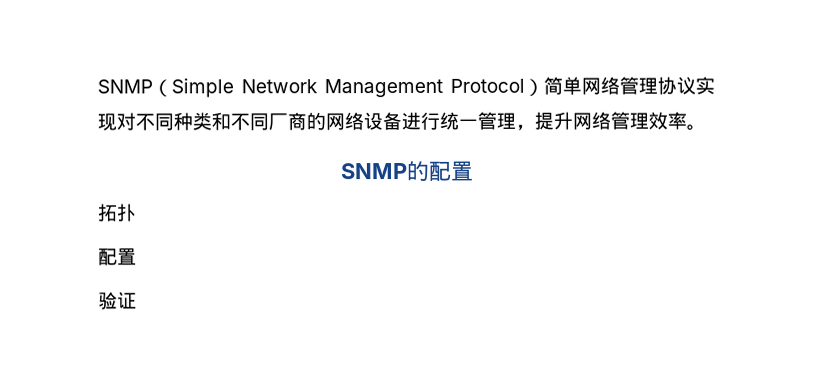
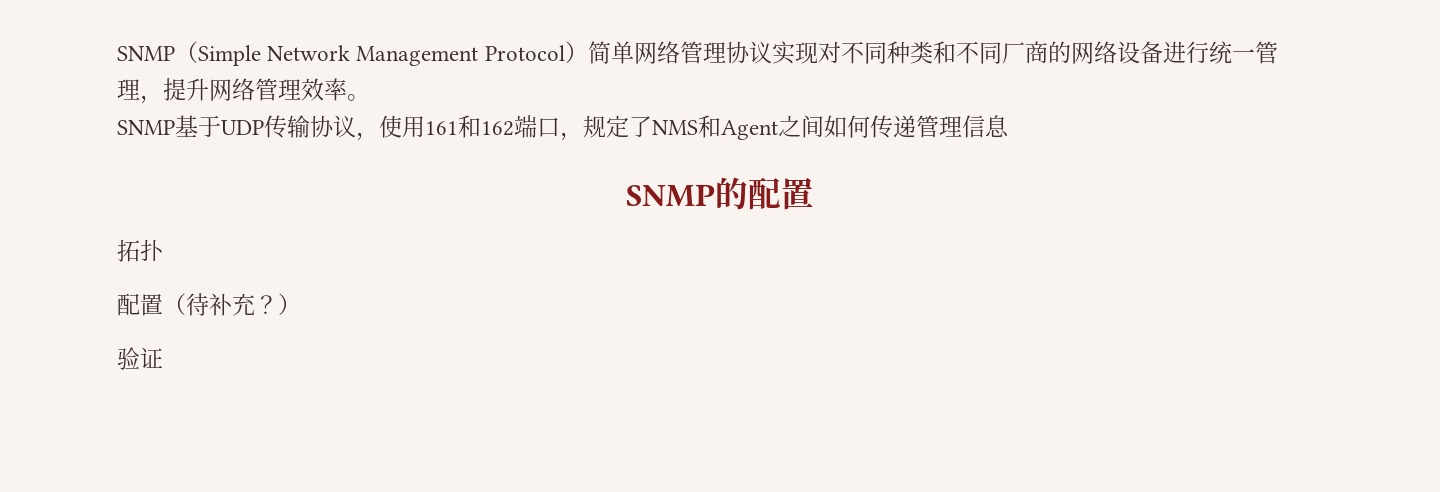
+ SNMP基于UDP传输协议，使用161和162端口，规定了NMS和Agent之间如何传递管理信息
  拓扑
- 配置
+ 配置（待补充？）

